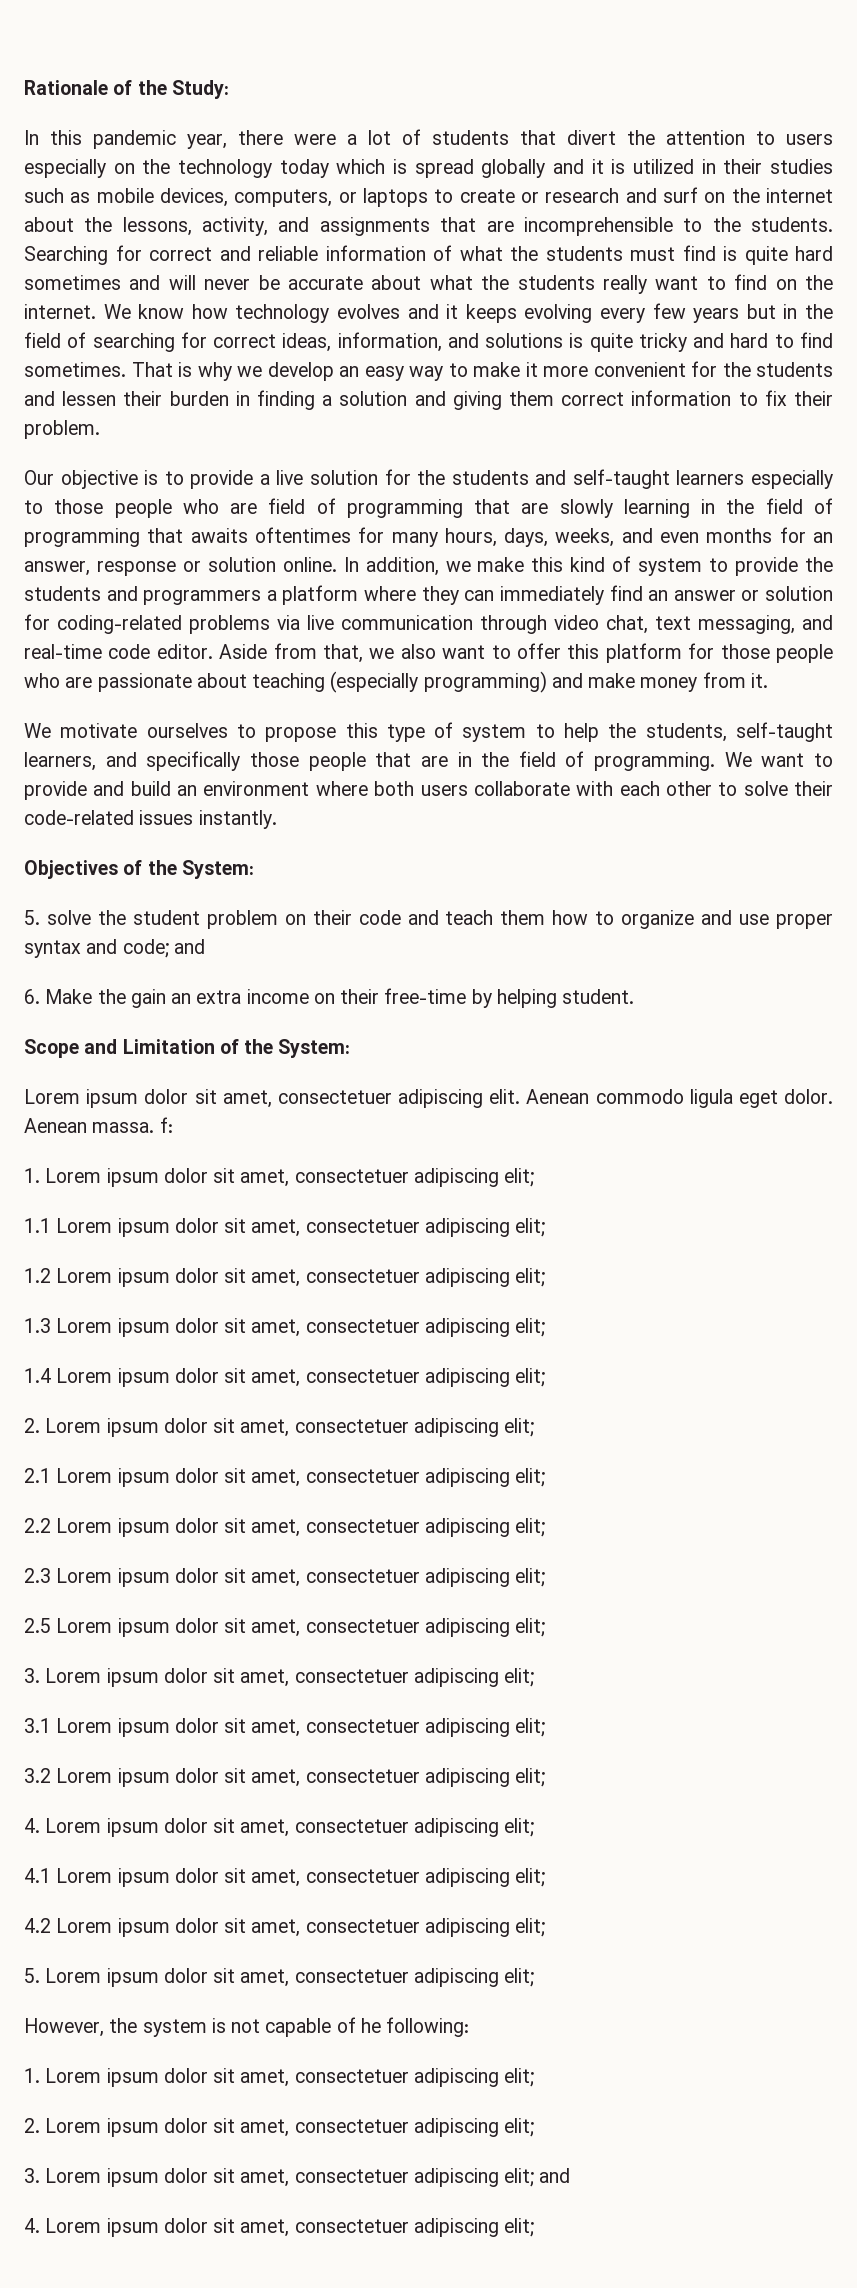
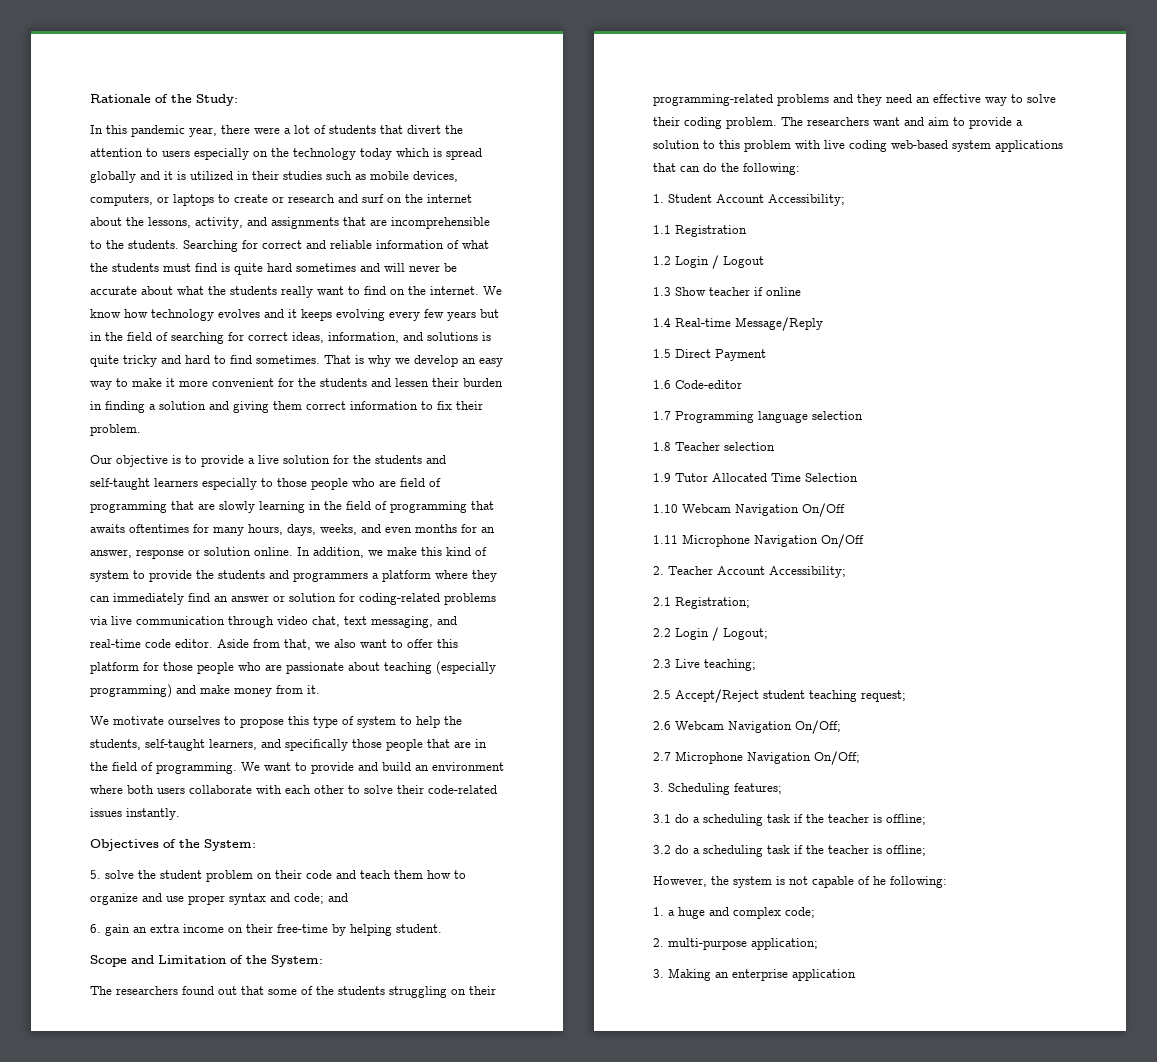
- 6. Make the gain an extra income on their free-time by helping student.
+ 6. gain an extra income on their free-time by helping student.
- Lorem ipsum dolor sit amet, consectetuer adipiscing elit. Aenean commodo ligula eget dolor. Aenean massa. f:
- 1. Lorem ipsum dolor sit amet, consectetuer adipiscing elit;
- 1.1 Lorem ipsum dolor sit amet, consectetuer adipiscing elit;
- 1.2 Lorem ipsum dolor sit amet, consectetuer adipiscing elit;
- 1.3 Lorem ipsum dolor sit amet, consectetuer adipiscing elit;
- 1.4 Lorem ipsum dolor sit amet, consectetuer adipiscing elit;
- 2. Lorem ipsum dolor sit amet, consectetuer adipiscing elit;
- 2.1 Lorem ipsum dolor sit amet, consectetuer adipiscing elit;
- 2.2 Lorem ipsum dolor sit amet, consectetuer adipiscing elit;
- 2.3 Lorem ipsum dolor sit amet, consectetuer adipiscing elit;
- 2.5 Lorem ipsum dolor sit amet, consectetuer adipiscing elit;
- 3. Lorem ipsum dolor sit amet, consectetuer adipiscing elit;
- 3.1 Lorem ipsum dolor sit amet, consectetuer adipiscing elit;
- 3.2 Lorem ipsum dolor sit amet, consectetuer adipiscing elit;
- 4. Lorem ipsum dolor sit amet, consectetuer adipiscing elit;
- 4.1 Lorem ipsum dolor sit amet, consectetuer adipiscing elit;
- 4.2 Lorem ipsum dolor sit amet, consectetuer adipiscing elit;
- 5. Lorem ipsum dolor sit amet, consectetuer adipiscing elit;
+ The researchers found out that some of the students struggling on their programming-related problems and they need an effective way to solve their coding problem. The researchers want and aim to provide a solution to this problem with live coding web-based system applications that can do the following:
+ 1. Student Account Accessibility;
+ 1.1 Registration
+ 1.2 Login / Logout
+ 1.3 Show teacher if online
+ 1.4 Real-time Message/Reply
+ 1.5 Direct Payment
+ 1.6 Code-editor
+ 1.7 Programming language selection
+ 1.8 Teacher selection
+ 1.9 Tutor Allocated Time Selection
+ 1.10 Webcam Navigation On/Off
+ 1.11 Microphone Navigation On/Off
+ 2. Teacher Account Accessibility;
+ 2.1 Registration;
+ 2.2 Login / Logout;
+ 2.3 Live teaching;
+ 2.5 Accept/Reject student teaching request;
+ 2.6 Webcam Navigation On/Off;
+ 2.7 Microphone Navigation On/Off;
+ 3. Scheduling features;
+ 3.1 do a scheduling task if the teacher is offline;
+ 3.2 do a scheduling task if the teacher is offline;
  However, the system is not capable of he following:
- 1. Lorem ipsum dolor sit amet, consectetuer adipiscing elit;
- 2. Lorem ipsum dolor sit amet, consectetuer adipiscing elit;
- 3. Lorem ipsum dolor sit amet, consectetuer adipiscing elit; and
- 4. Lorem ipsum dolor sit amet, consectetuer adipiscing elit;
+ 1. a huge and complex code;
+ 2. multi-purpose application;
+ 3. Making an enterprise application

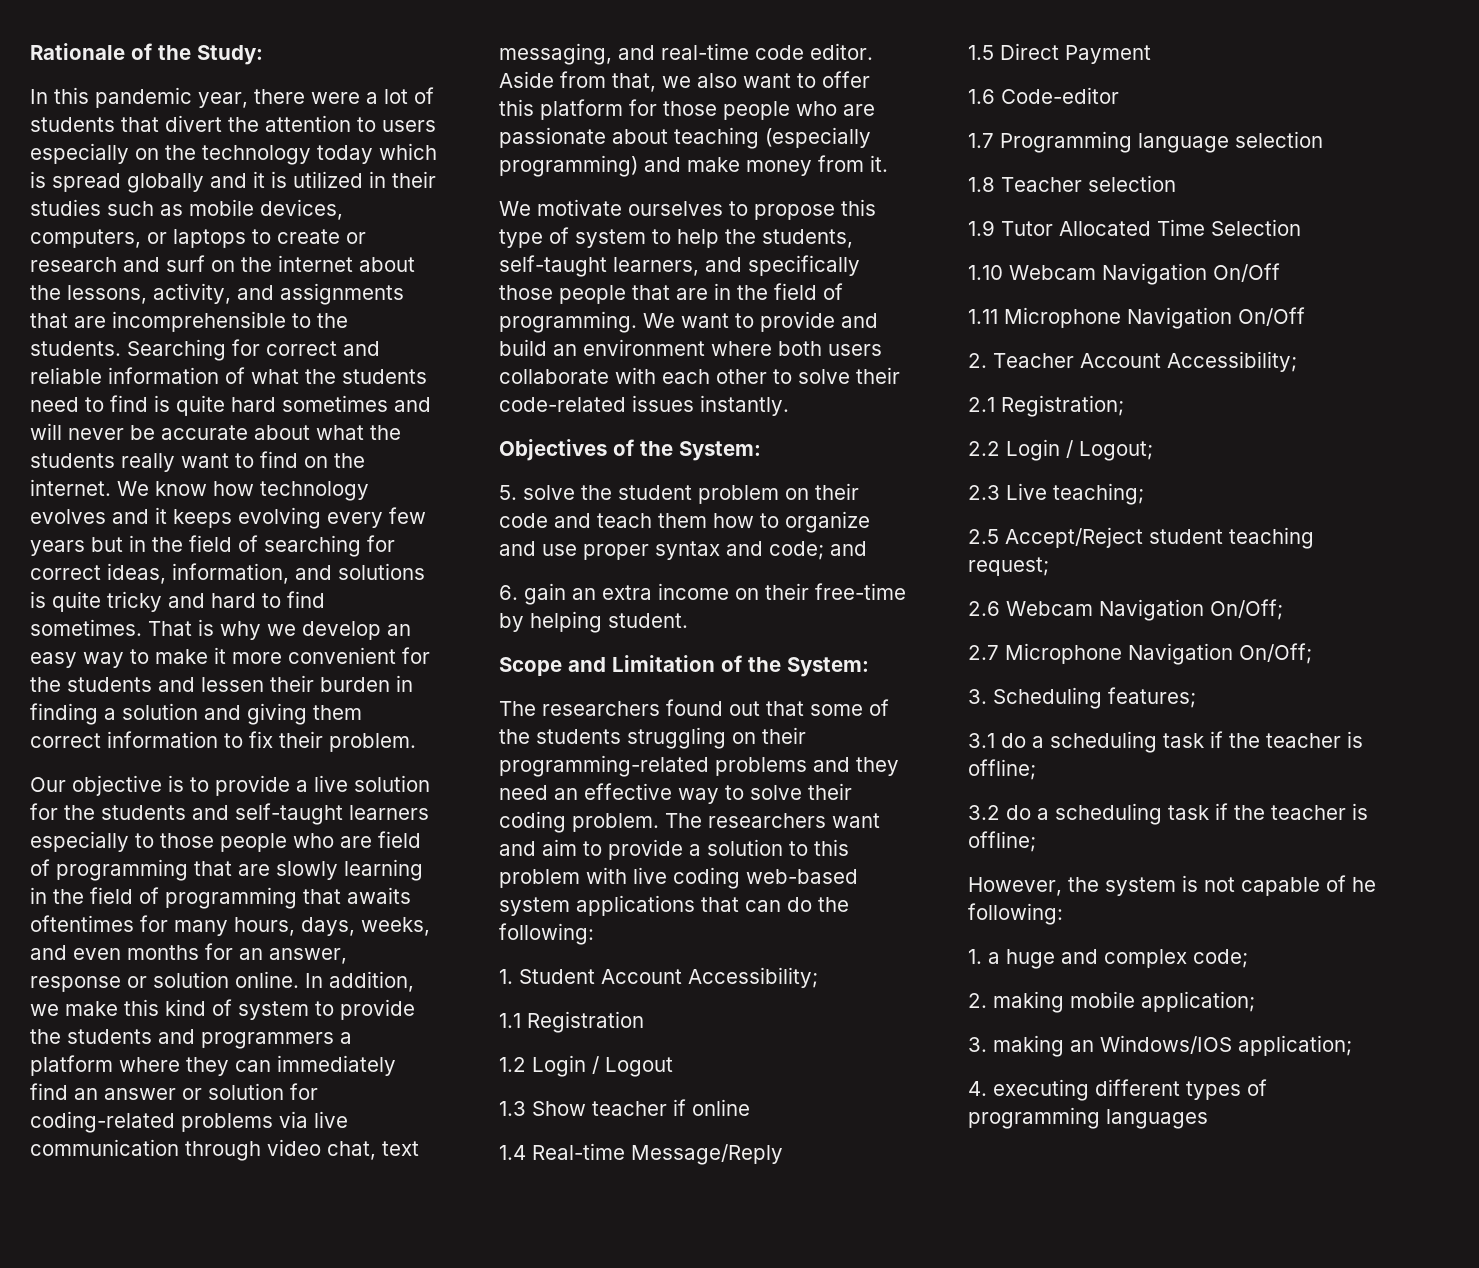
- Searching for correct and reliable information of what the students must find is quite hard sometimes and will never be accurate about what the students really want to find on the internet.
+ Searching for correct and reliable information of what the students need to find is quite hard sometimes and will never be accurate about what the students really want to find on the internet.
- 2. multi-purpose application;
+ 2. making mobile application;
- 3. Making an enterprise application
+ 3. making an Windows/IOS application;
+ 4. executing different types of programming languages

